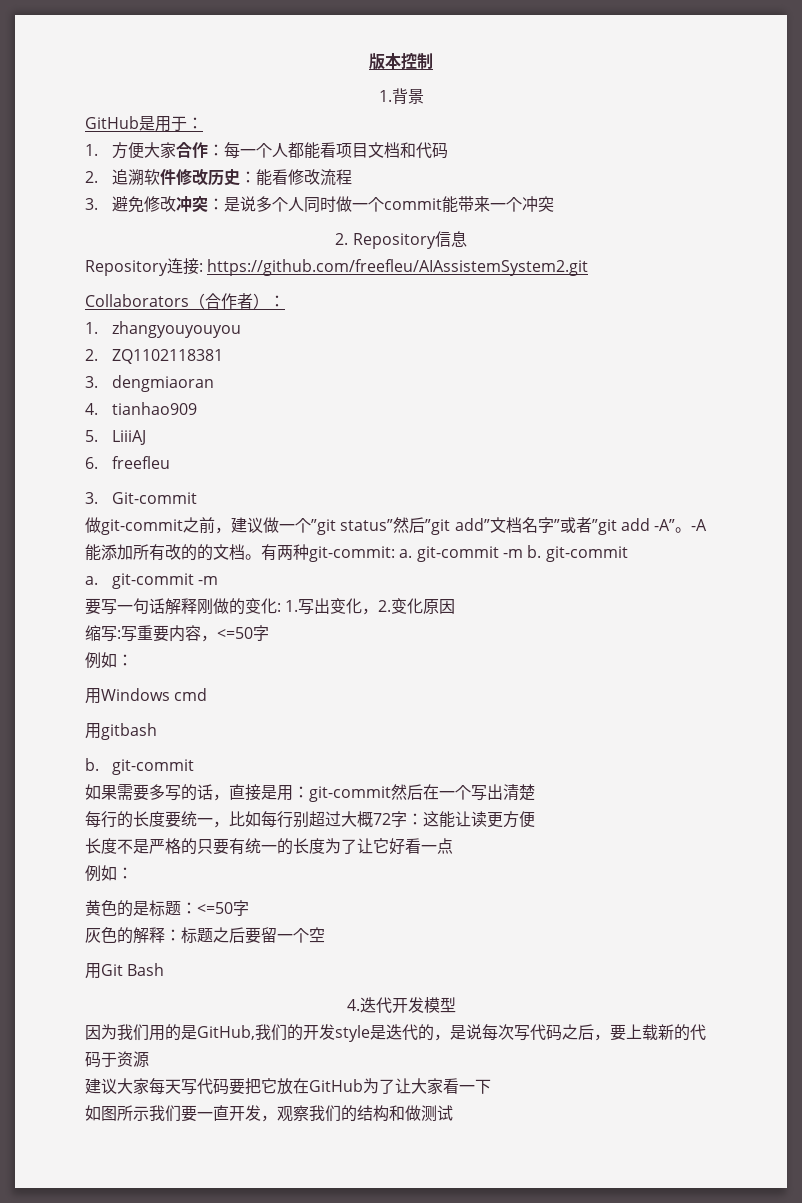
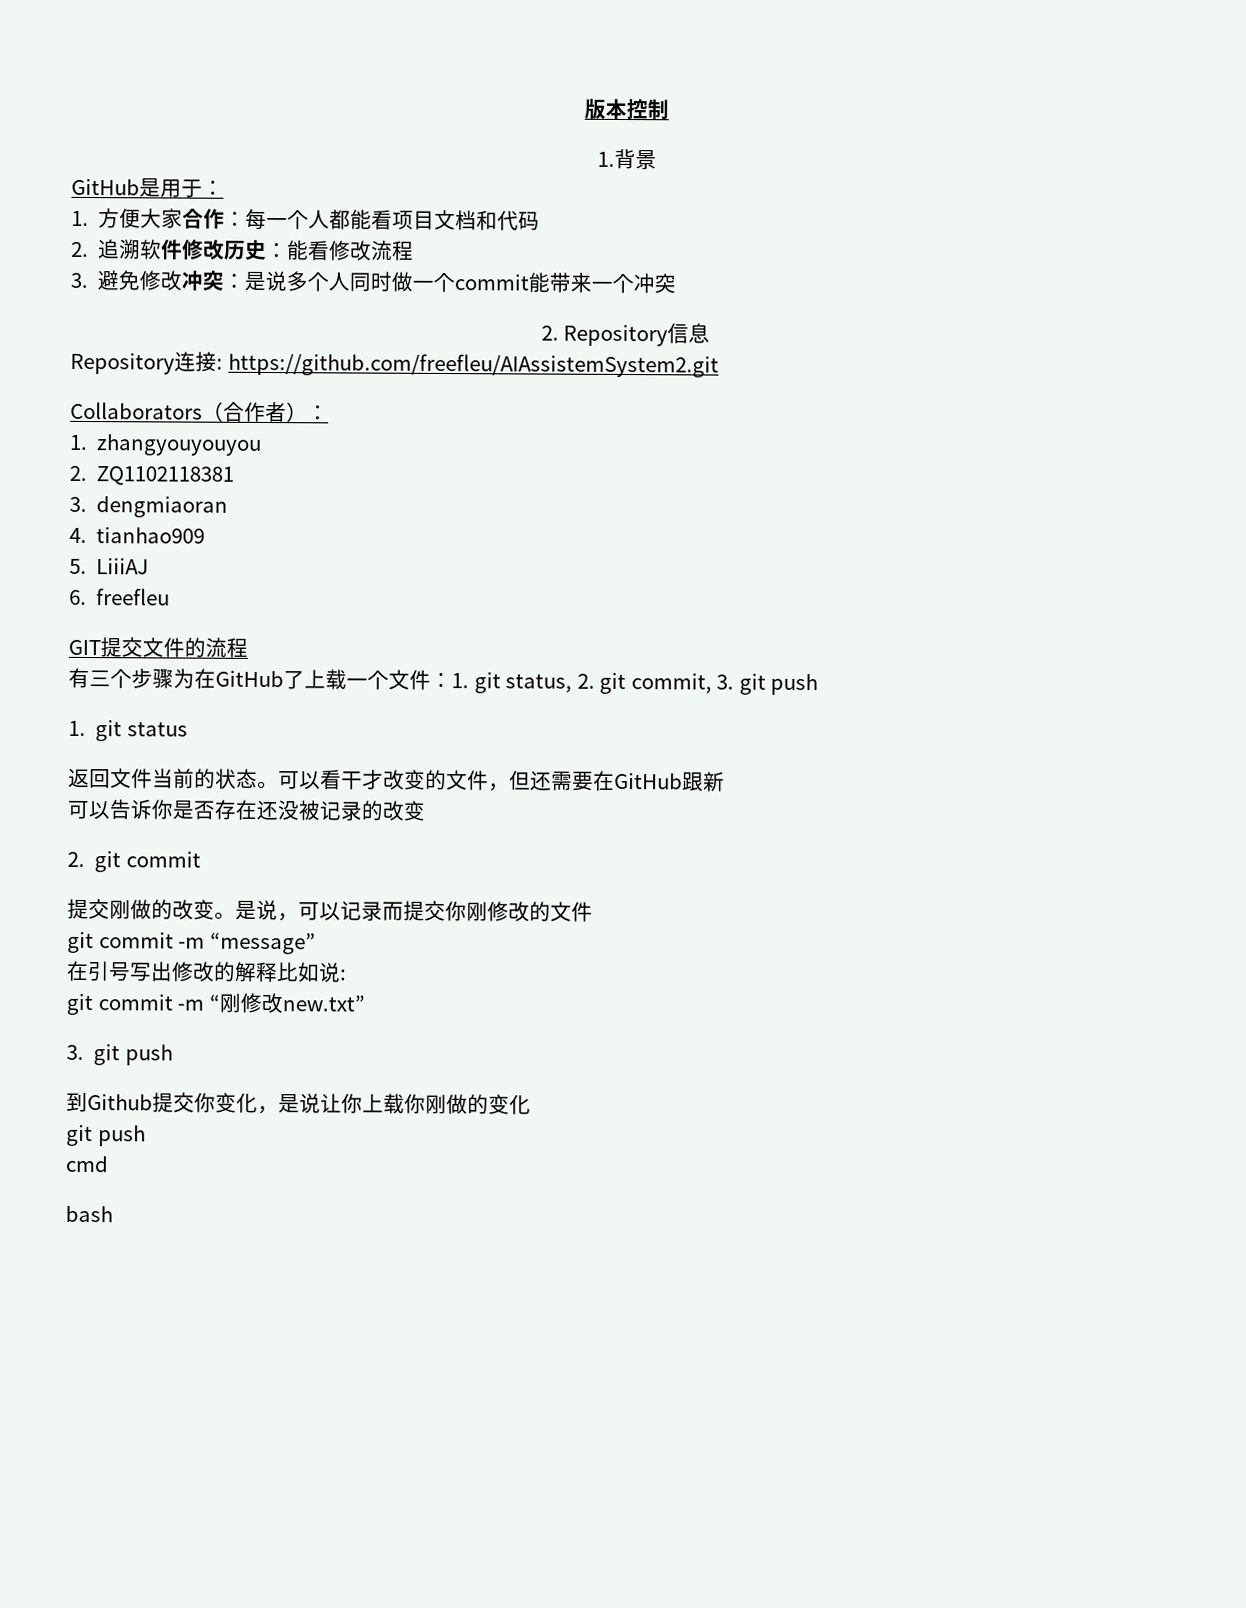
- 3. Git-commit
- 做git-commit之前，建议做一个”git status”然后”git add”文档名字”或者”git add -A”。-A能添加所有改的的文档。有两种git-commit: a. git-commit -m b. git-commit
- a. git-commit -m
- 要写一句话解释刚做的变化: 1.写出变化，2.变化原因
- 缩写:写重要内容，<=50字
- 例如：
- 用Windows cmd
- 用gitbash
- b. git-commit
- 如果需要多写的话，直接是用：git-commit然后在一个写出清楚
- 每行的长度要统一，比如每行别超过大概72字：这能让读更方便
- 长度不是严格的只要有统一的长度为了让它好看一点
- 例如：
- 黄色的是标题：<=50字
- 灰色的解释：标题之后要留一个空
- 用Git Bash
- 4.迭代开发模型
- 因为我们用的是GitHub,我们的开发style是迭代的，是说每次写代码之后，要上载新的代码于资源
- 建议大家每天写代码要把它放在GitHub为了让大家看一下
- 如图所示我们要一直开发，观察我们的结构和做测试
+ GIT提交文件的流程
+ 有三个步骤为在GitHub了上载一个文件：1. git status, 2. git commit, 3. git push
+ 1. git status
+ 返回文件当前的状态。可以看干才改变的文件，但还需要在GitHub跟新
+ 可以告诉你是否存在还没被记录的改变
+ 2. git commit
+ 提交刚做的改变。是说，可以记录而提交你刚修改的文件
+ git commit -m “message”
+ 在引号写出修改的解释比如说:
+ git commit -m “刚修改new.txt”
+ 3. git push
+ 到Github提交你变化，是说让你上载你刚做的变化
+ git push
+ cmd
+ bash

